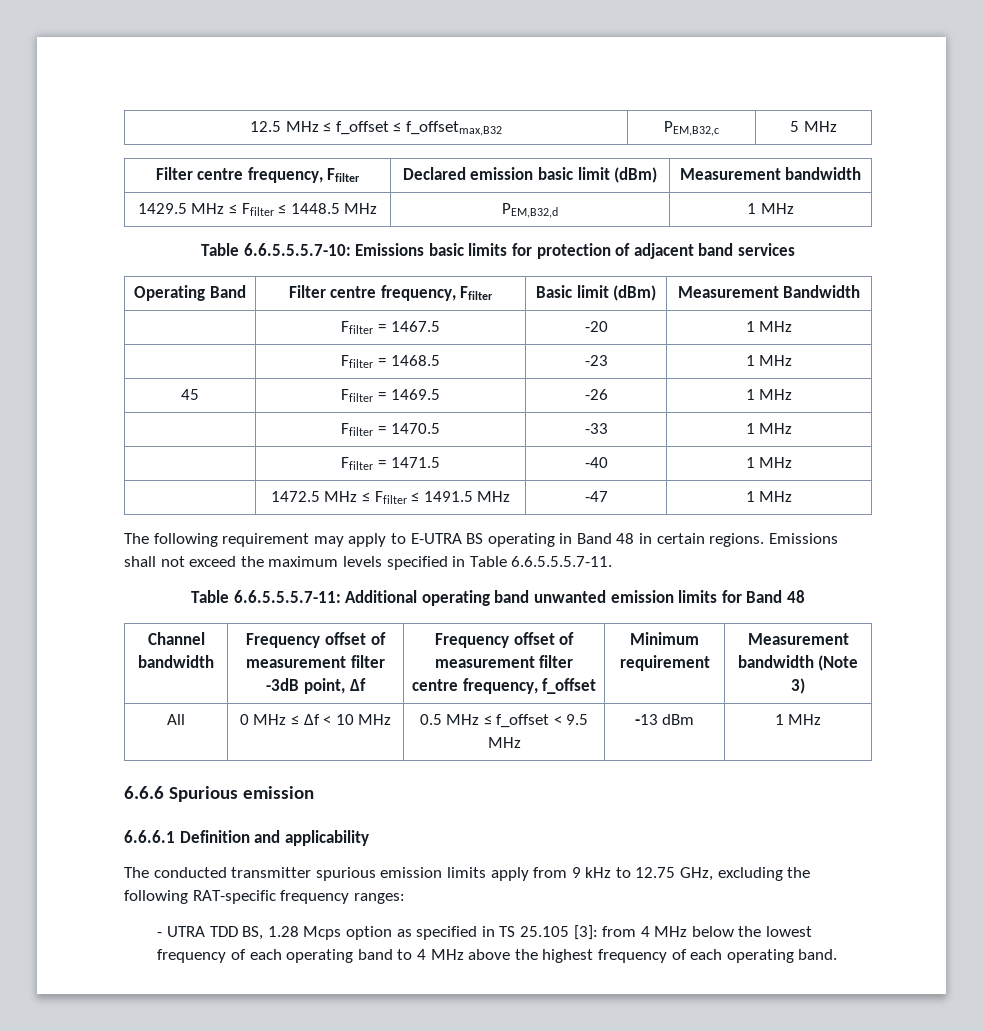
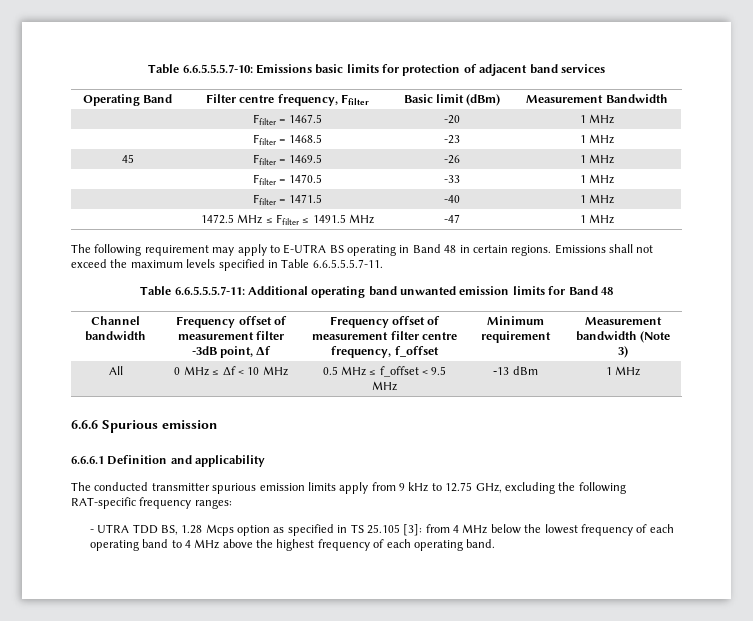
- 12.5 MHz ≤ f_offset ≤ f_offsetmax,B32 | PEM,B32,c | 5 MHz
- Filter centre frequency, Ffilter | Declared emission basic limit (dBm) | Measurement bandwidth
- 1429.5 MHz ≤ Ffilter ≤ 1448.5 MHz | PEM,B32,d | 1 MHz

